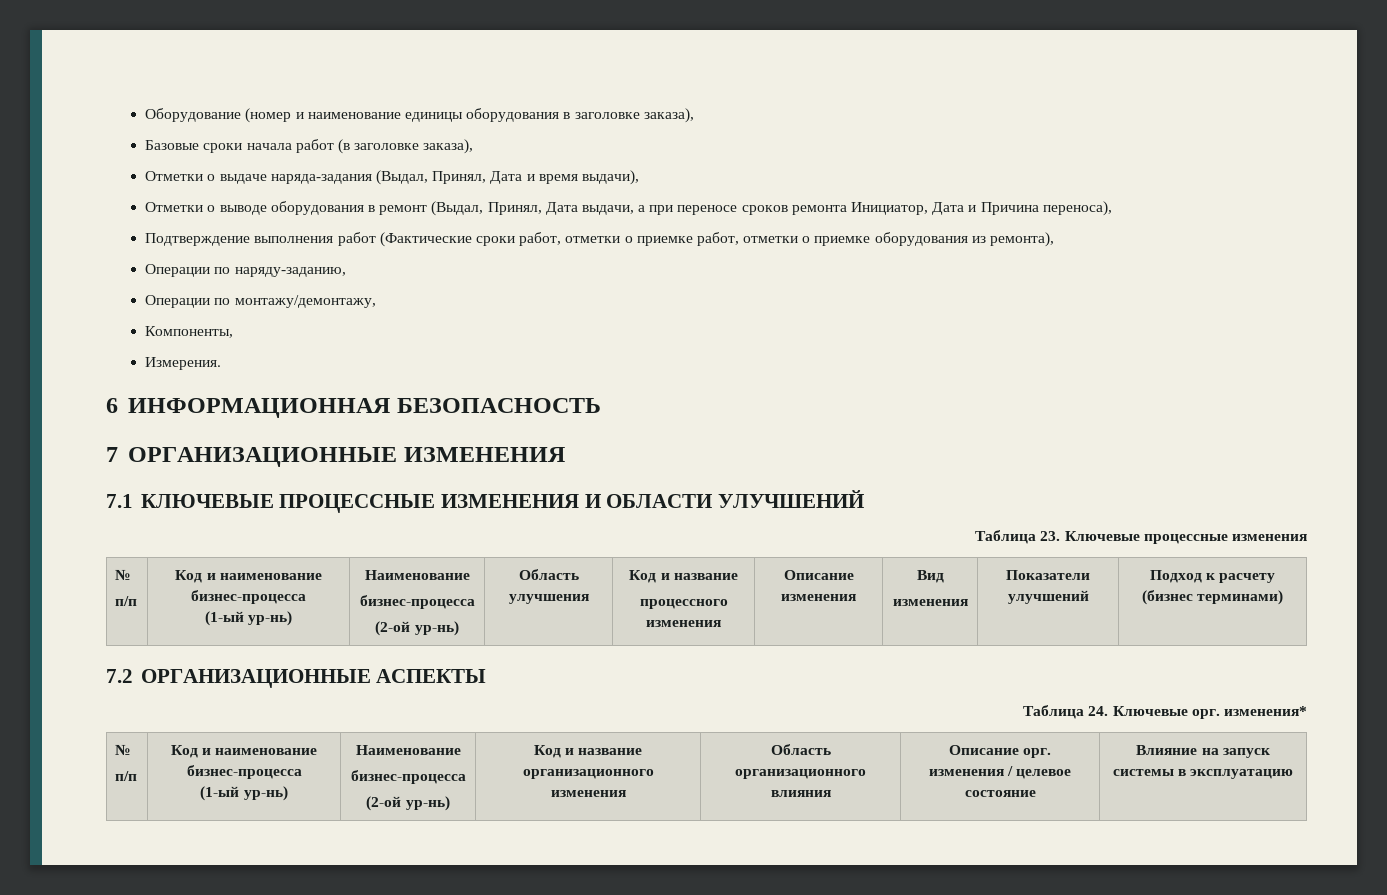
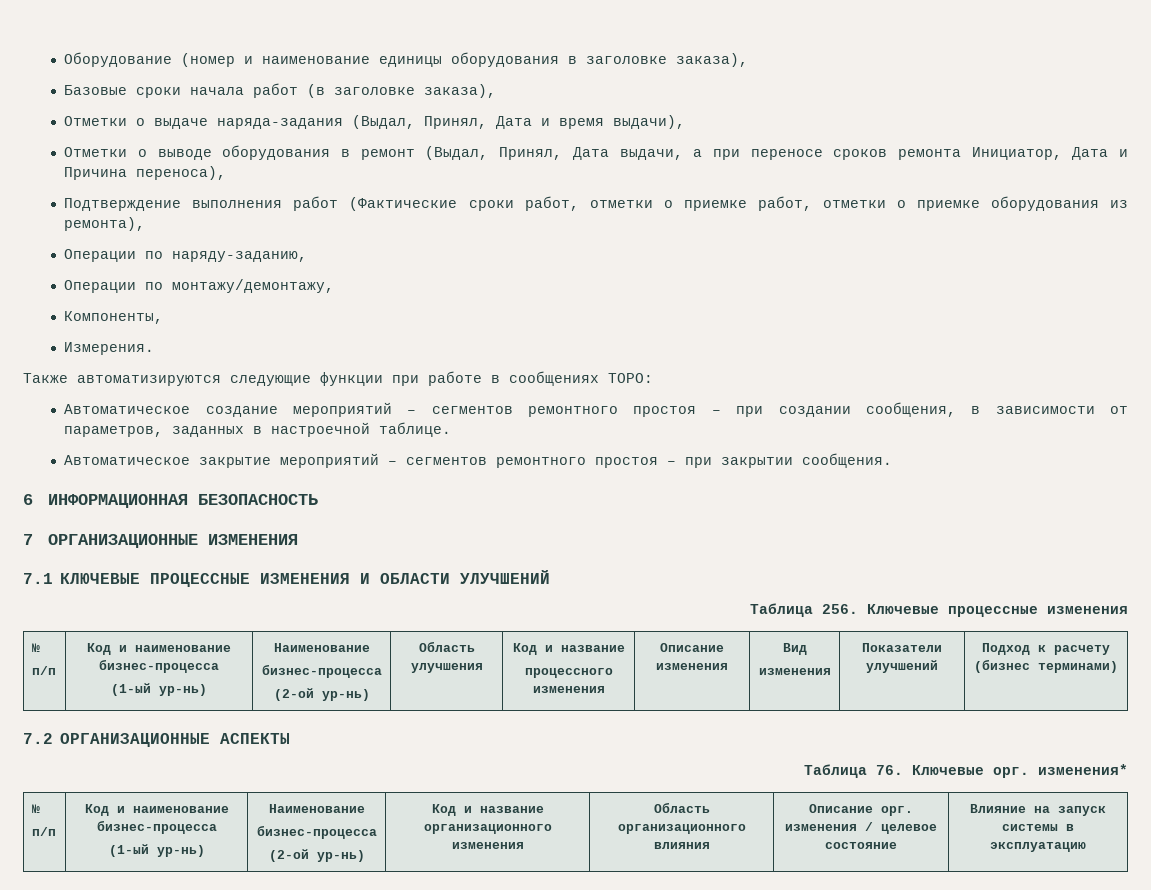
+ Также автоматизируются следующие функции при работе в сообщениях ТОРО:
+ Автоматическое создание мероприятий – сегментов ремонтного простоя – при создании сообщения, в зависимости от параметров, заданных в настроечной таблице.
+ Автоматическое закрытие мероприятий – сегментов ремонтного простоя – при закрытии сообщения.
- Таблица 23. Ключевые процессные изменения
+ Таблица 256. Ключевые процессные изменения
- Таблица 24. Ключевые орг. изменения*
+ Таблица 76. Ключевые орг. изменения*

